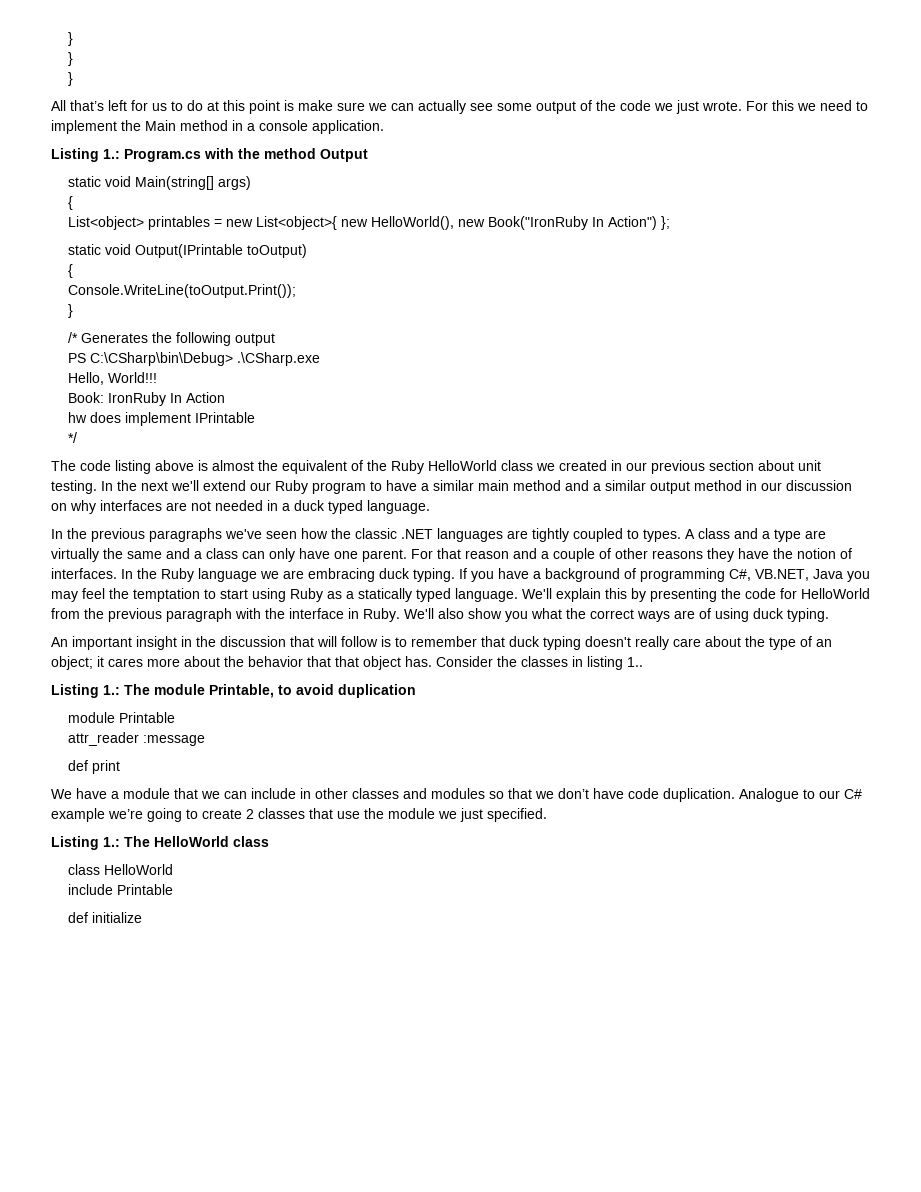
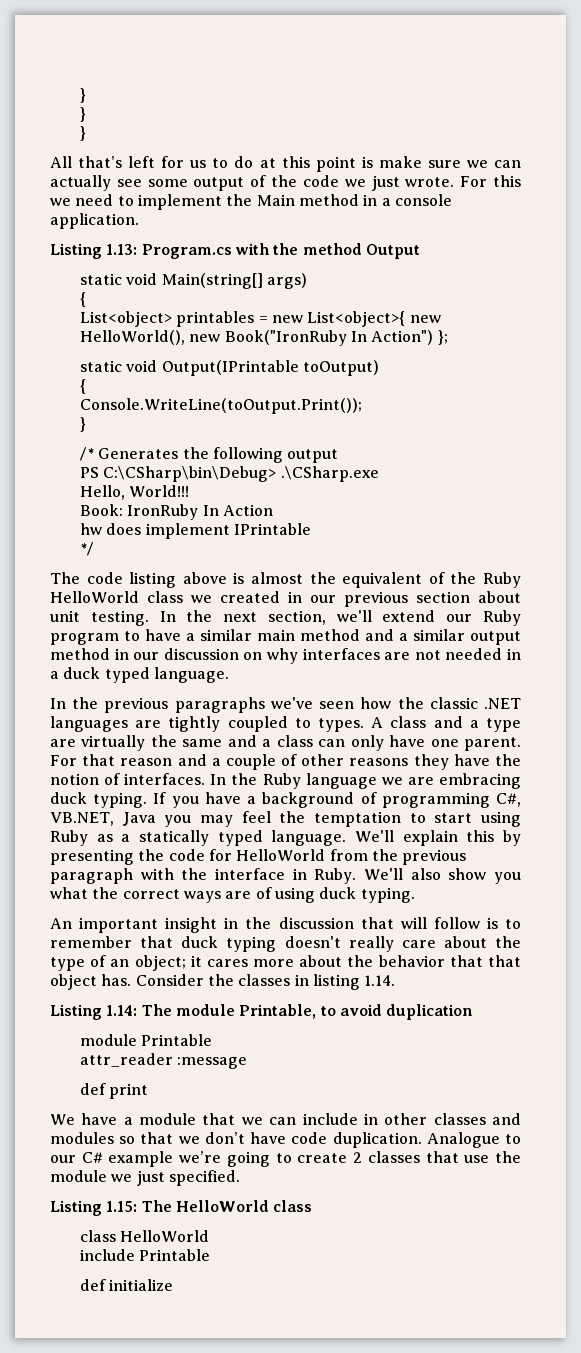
- Listing 1.: Program.cs with the method Output
+ Listing 1.13: Program.cs with the method Output
- In the next we'll extend our Ruby program to have a similar main method and a similar output method in our discussion on why interfaces are not needed in a duck typed language.
+ In the next section, we'll extend our Ruby program to have a similar main method and a similar output method in our discussion on why interfaces are not needed in a duck typed language.
- Consider the classes in listing 1..
- Listing 1.: The module Printable, to avoid duplication
+ Consider the classes in listing 1.14.
+ Listing 1.14: The module Printable, to avoid duplication
- Listing 1.: The HelloWorld class
+ Listing 1.15: The HelloWorld class

